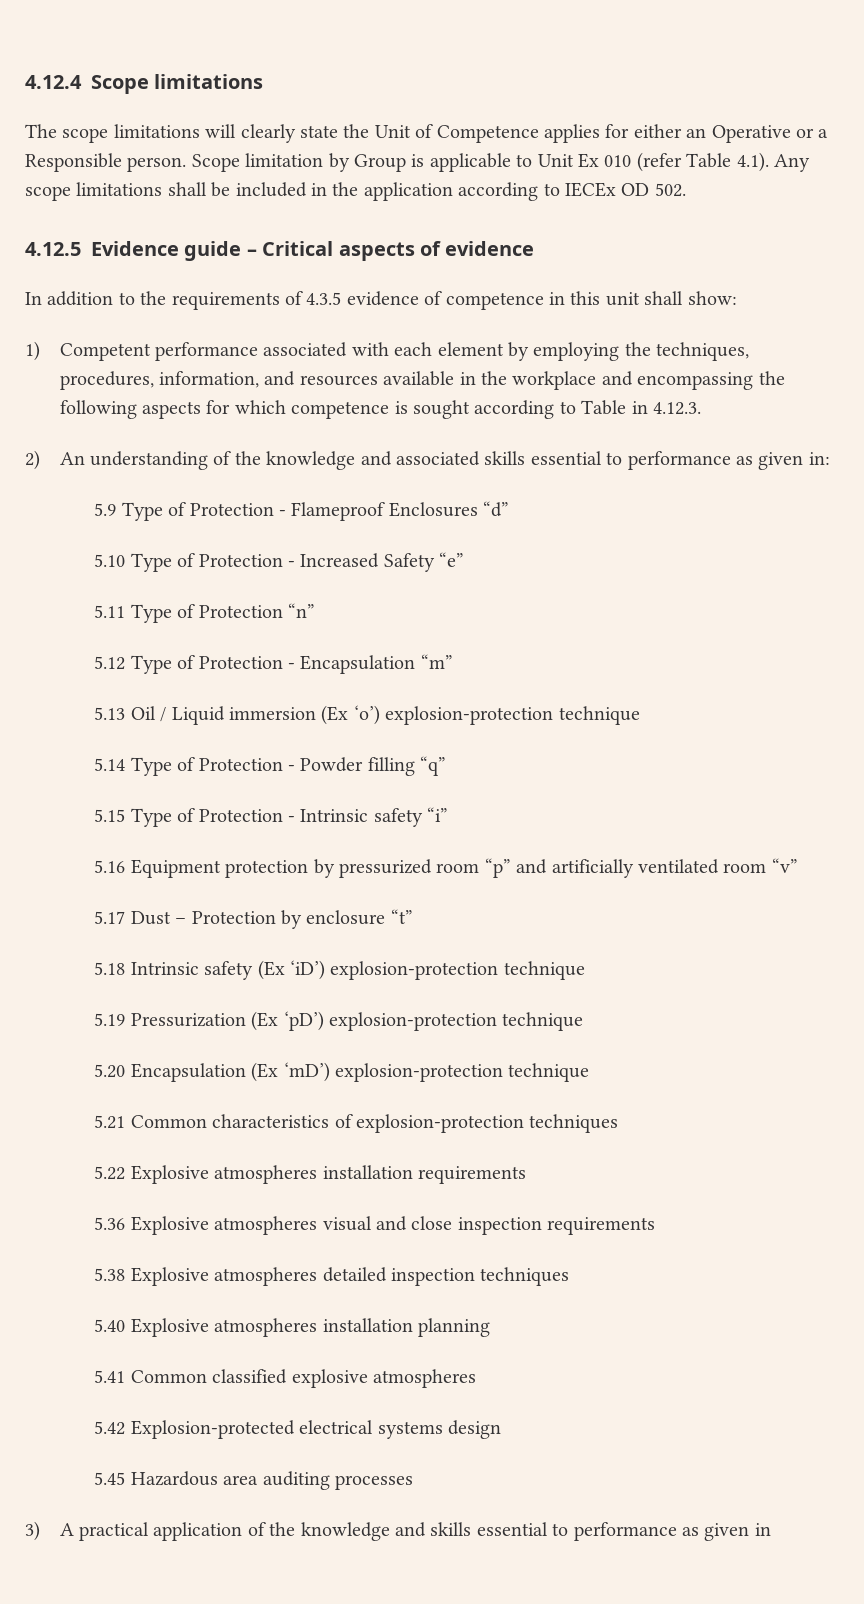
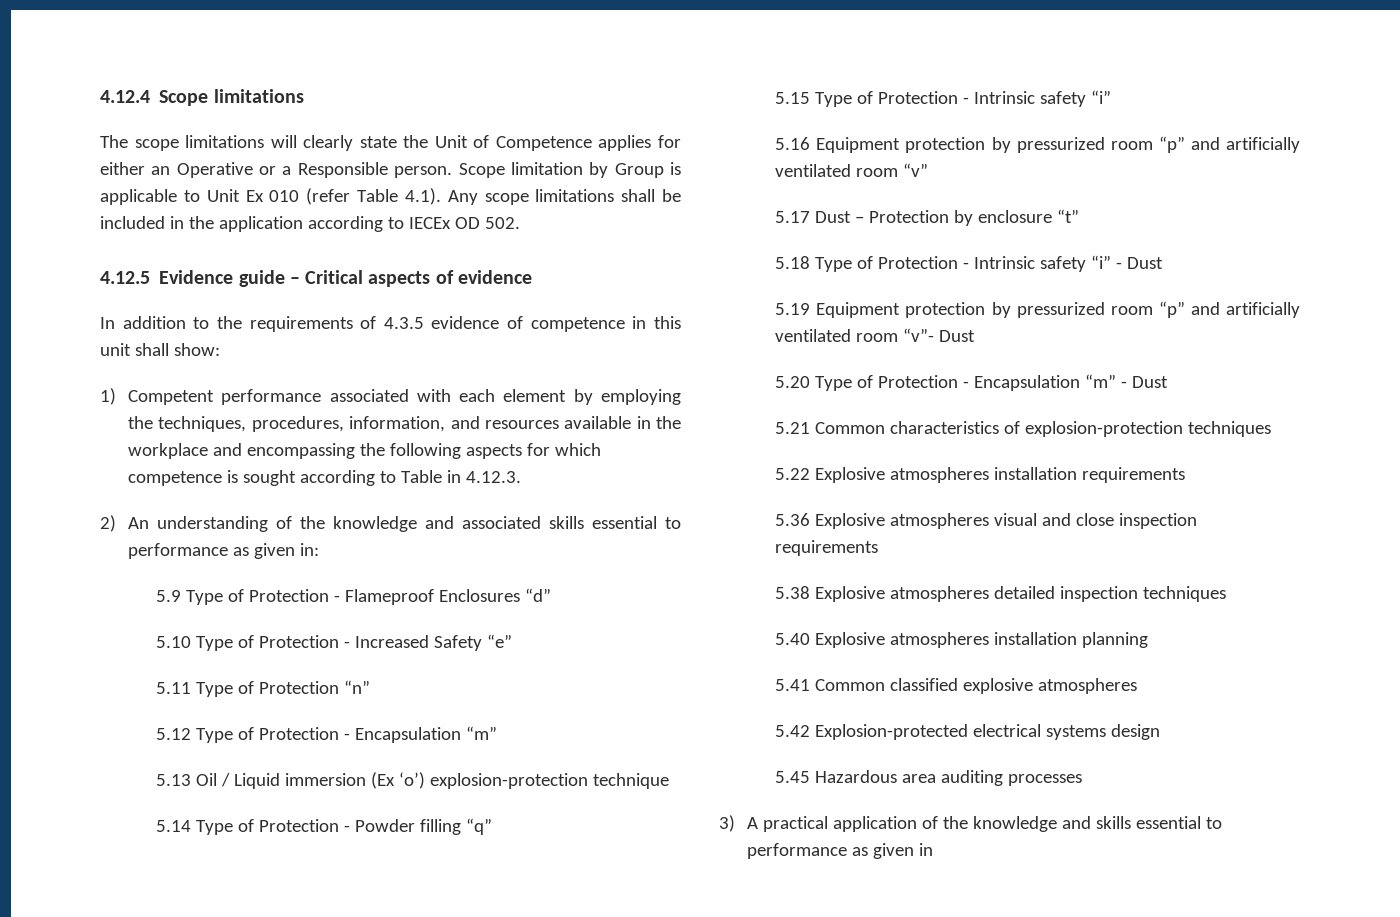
- 5.18 Intrinsic safety (Ex ‘iD’) explosion-protection technique
- 5.19 Pressurization (Ex ‘pD’) explosion-protection technique
- 5.20 Encapsulation (Ex ‘mD’) explosion-protection technique
+ 5.18 Type of Protection - Intrinsic safety “i” - Dust
+ 5.19 Equipment protection by pressurized room “p” and artificially ventilated room “v”- Dust
+ 5.20 Type of Protection - Encapsulation “m” - Dust

